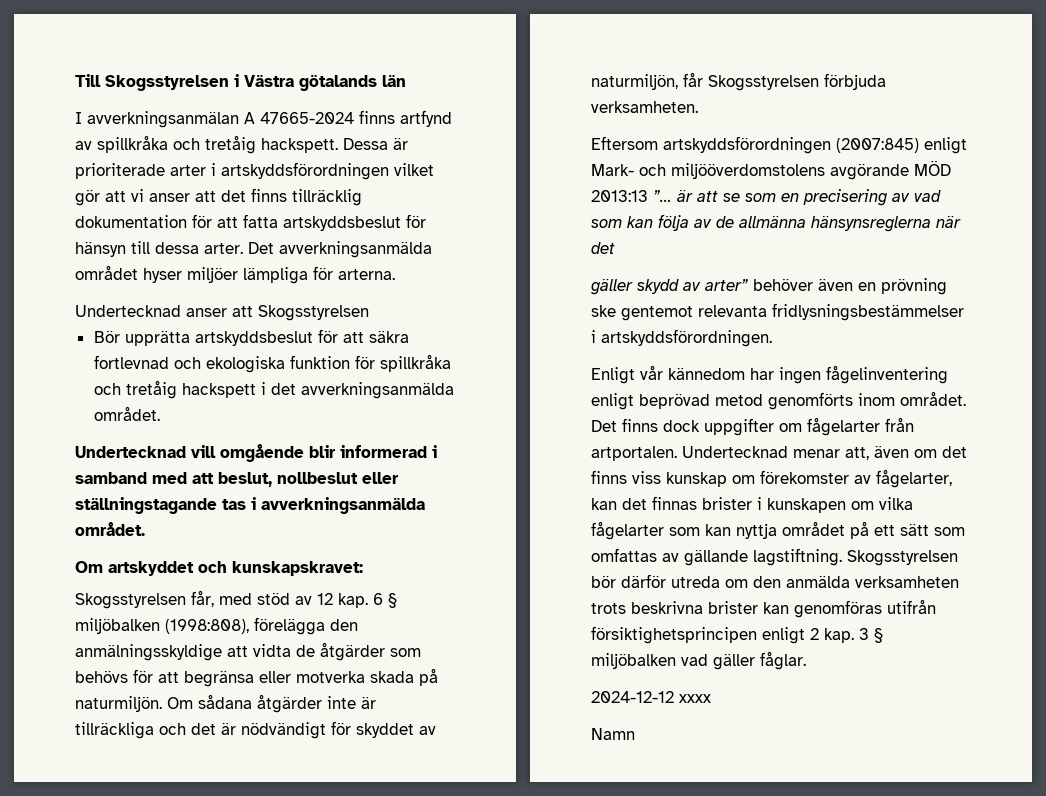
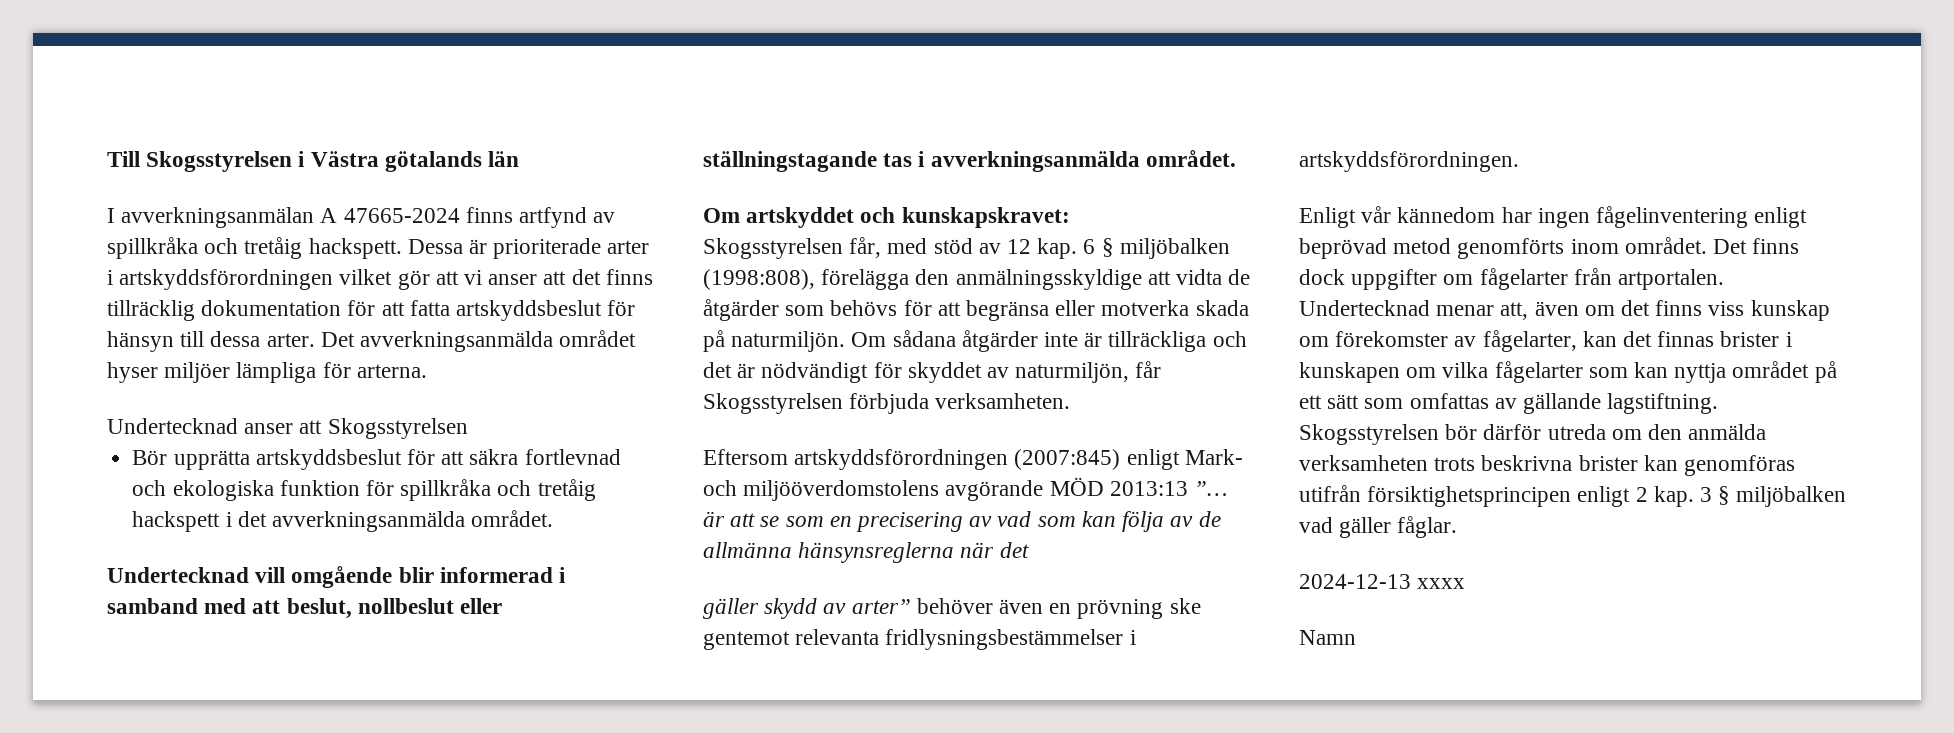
- 2024-12-12 xxxx
+ 2024-12-13 xxxx

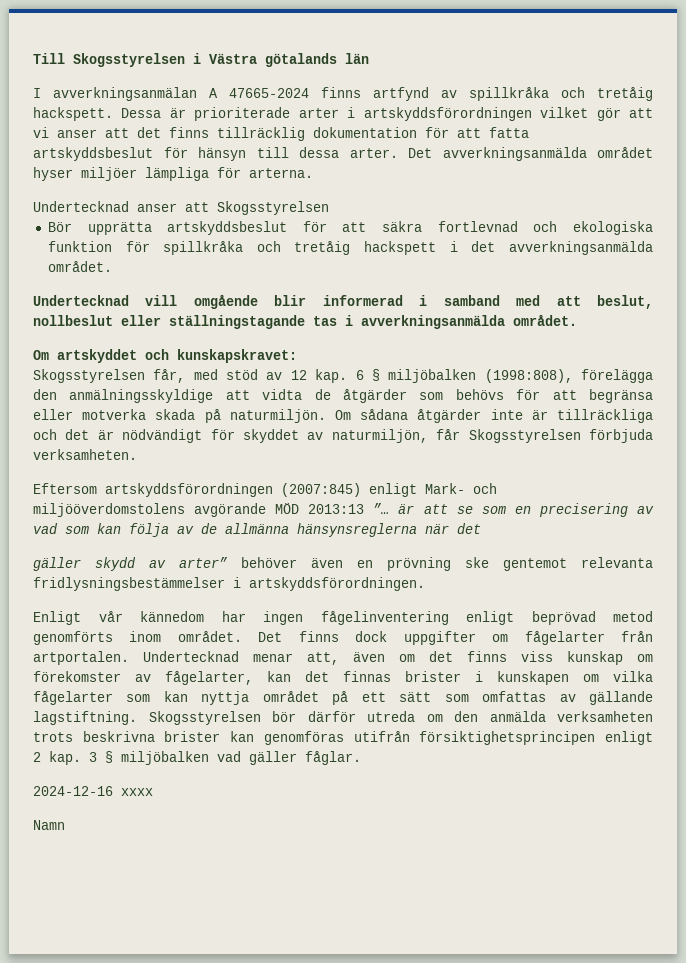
- 2024-12-13 xxxx
+ 2024-12-16 xxxx

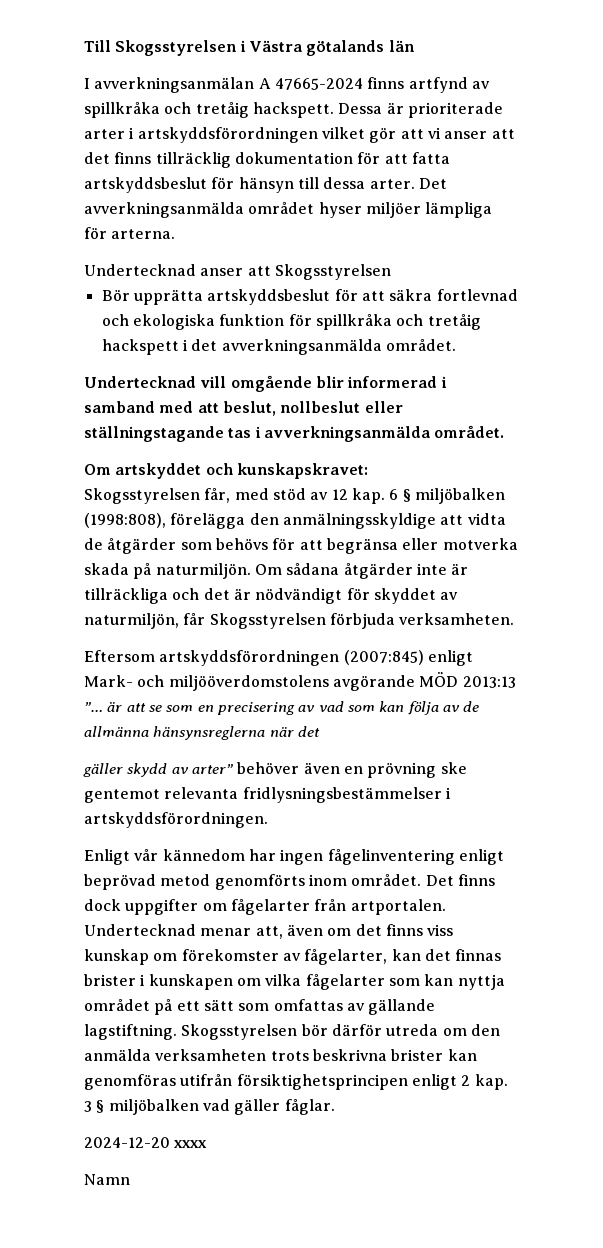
- 2024-12-16 xxxx
+ 2024-12-20 xxxx

